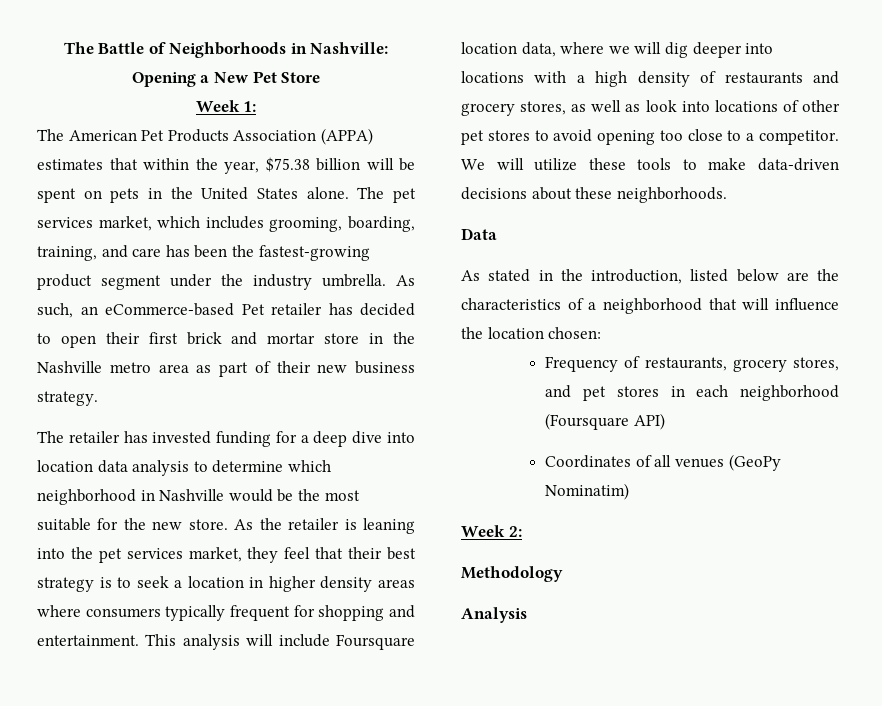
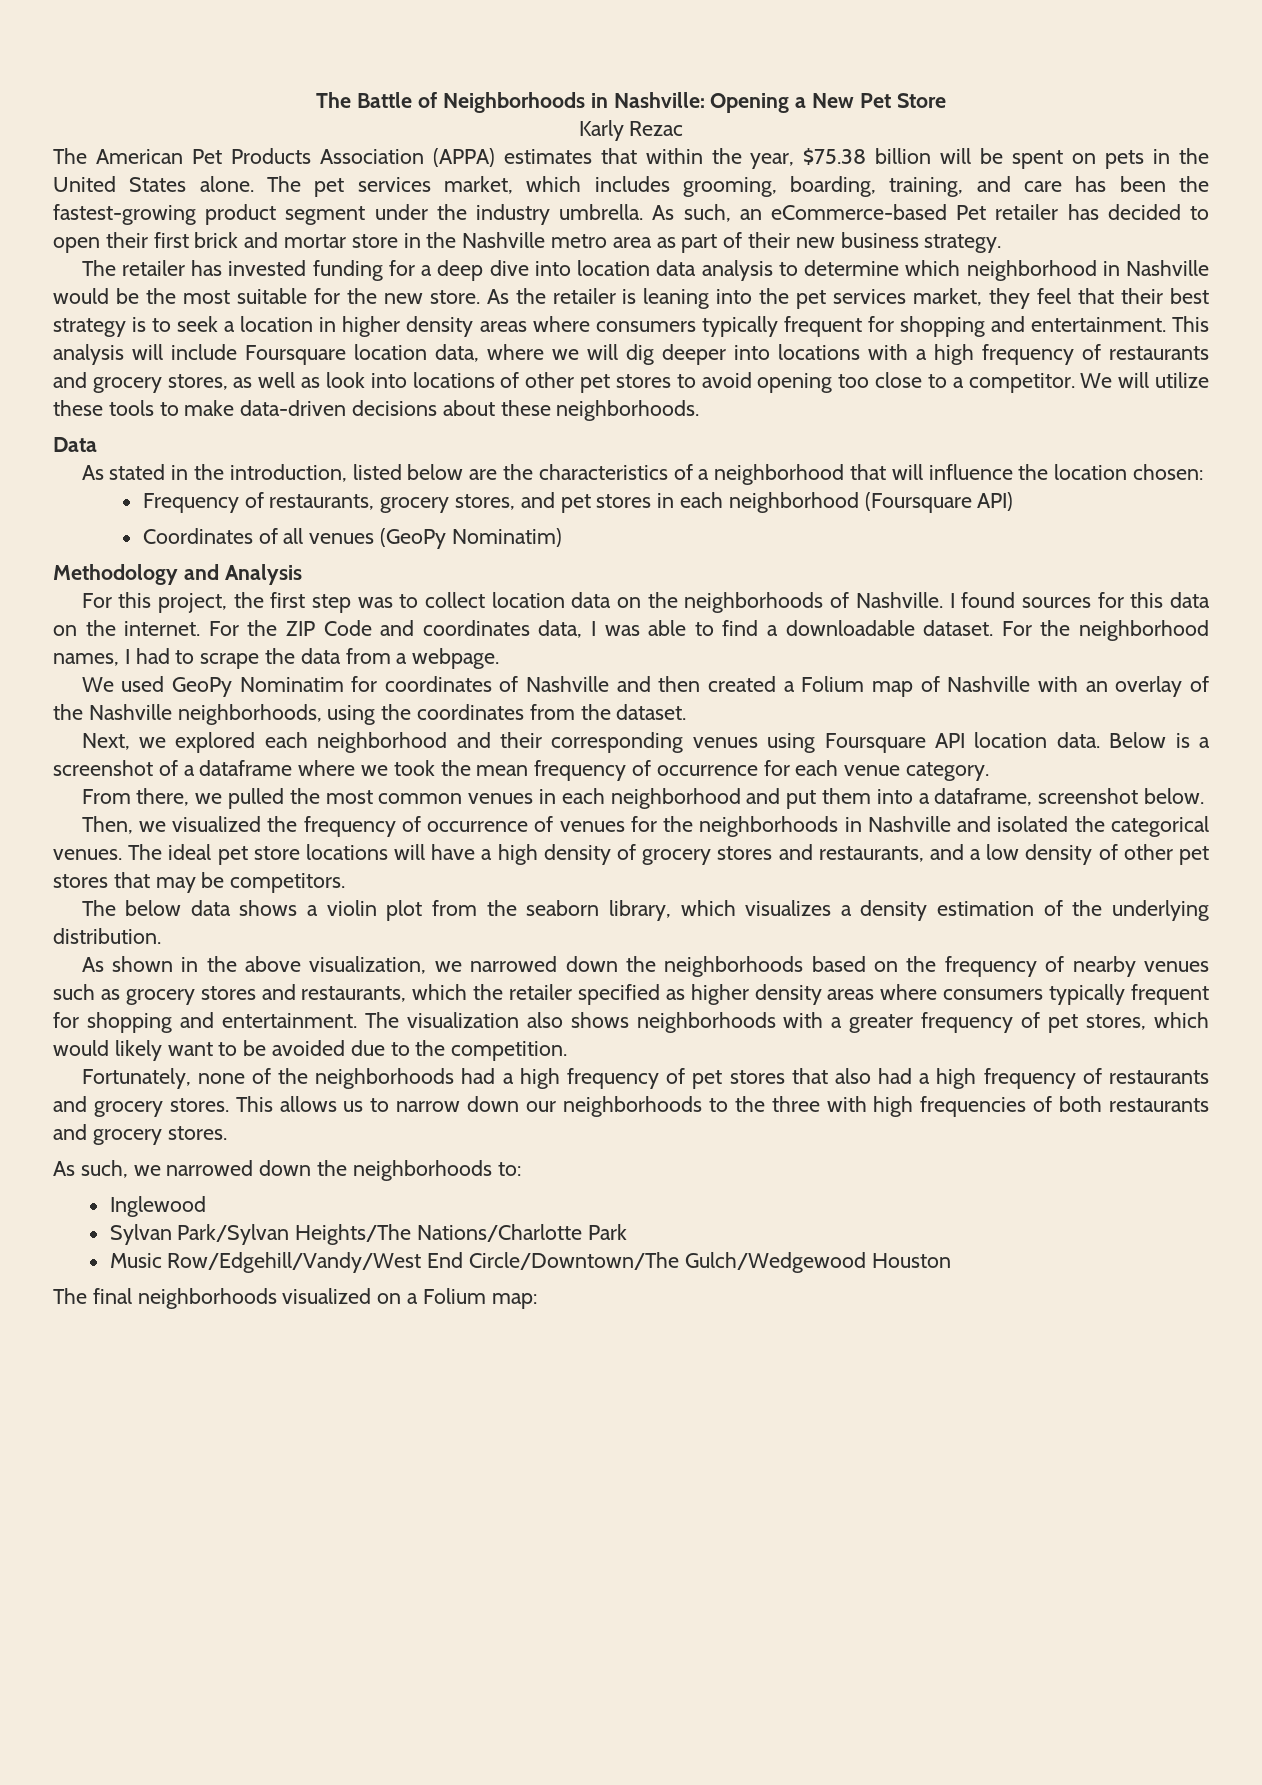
- Week 1:
+ Karly Rezac
- This analysis will include Foursquare location data, where we will dig deeper into locations with a high density of restaurants and grocery stores, as well as look into locations of other pet stores to avoid opening too close to a competitor.
+ This analysis will include Foursquare location data, where we will dig deeper into locations with a high frequency of restaurants and grocery stores, as well as look into locations of other pet stores to avoid opening too close to a competitor.
- Week 2:
- Methodology
- Analysis
+ Methodology and Analysis
+ For this project, the first step was to collect location data on the neighborhoods of Nashville. I found sources for this data on the internet. For the ZIP Code and coordinates data, I was able to find a downloadable dataset. For the neighborhood names, I had to scrape the data from a webpage.
+ We used GeoPy Nominatim for coordinates of Nashville and then created a Folium map of Nashville with an overlay of the Nashville neighborhoods, using the coordinates from the dataset.
+ Next, we explored each neighborhood and their corresponding venues using Foursquare API location data. Below is a screenshot of a dataframe where we took the mean frequency of occurrence for each venue category.
+ From there, we pulled the most common venues in each neighborhood and put them into a dataframe, screenshot below.
+ Then, we visualized the frequency of occurrence of venues for the neighborhoods in Nashville and isolated the categorical venues. The ideal pet store locations will have a high density of grocery stores and restaurants, and a low density of other pet stores that may be competitors.
+ The below data shows a violin plot from the seaborn library, which visualizes a density estimation of the underlying distribution.
+ As shown in the above visualization, we narrowed down the neighborhoods based on the frequency of nearby venues such as grocery stores and restaurants, which the retailer specified as higher density areas where consumers typically frequent for shopping and entertainment. The visualization also shows neighborhoods with a greater frequency of pet stores, which would likely want to be avoided due to the competition.
+ Fortunately, none of the neighborhoods had a high frequency of pet stores that also had a high frequency of restaurants and grocery stores. This allows us to narrow down our neighborhoods to the three with high frequencies of both restaurants and grocery stores.
+ As such, we narrowed down the neighborhoods to:
+ Inglewood
+ Sylvan Park/Sylvan Heights/The Nations/Charlotte Park
+ Music Row/Edgehill/Vandy/West End Circle/Downtown/The Gulch/Wedgewood Houston
+ The final neighborhoods visualized on a Folium map:

